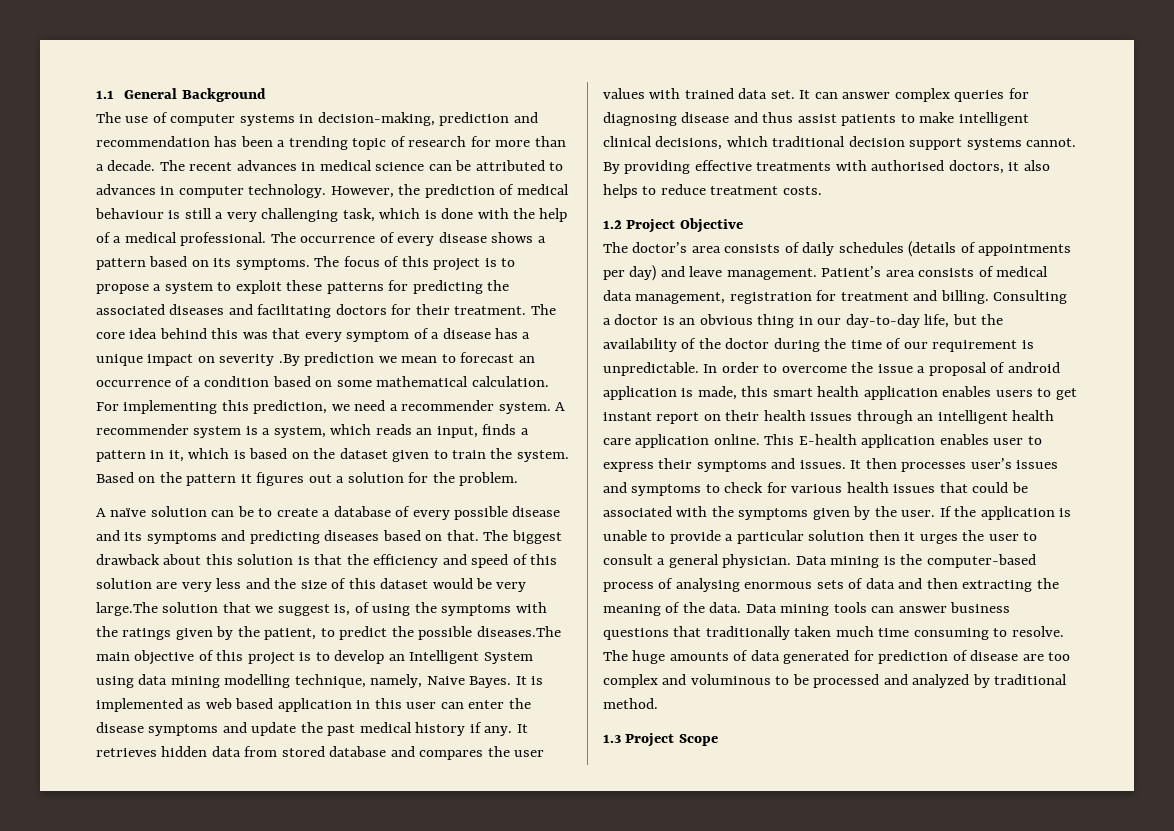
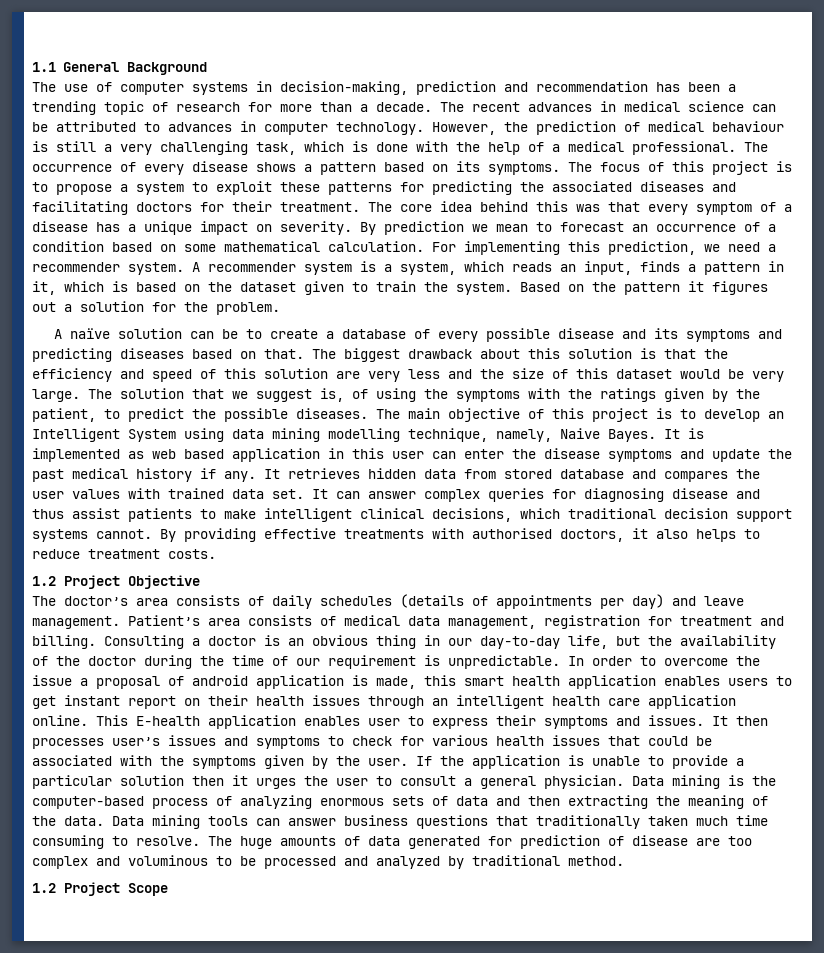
- The core idea behind this was that every symptom of a disease has a unique impact on severity .By prediction we mean to forecast an occurrence of a condition based on some mathematical calculation.
+ The core idea behind this was that every symptom of a disease has a unique impact on severity. By prediction we mean to forecast an occurrence of a condition based on some mathematical calculation.
- The biggest drawback about this solution is that the efficiency and speed of this solution are very less and the size of this dataset would be very large.The solution that we suggest is, of using the symptoms with the ratings given by the patient, to predict the possible diseases.The main objective of this project is to develop an Intelligent System using data mining modelling technique, namely, Naive Bayes.
+ The biggest drawback about this solution is that the efficiency and speed of this solution are very less and the size of this dataset would be very large. The solution that we suggest is, of using the symptoms with the ratings given by the patient, to predict the possible diseases. The main objective of this project is to develop an Intelligent System using data mining modelling technique, namely, Naive Bayes.
- Data mining is the computer-based process of analysing enormous sets of data and then extracting the meaning of the data.
+ Data mining is the computer-based process of analyzing enormous sets of data and then extracting the meaning of the data.
- 1.3 Project Scope
+ 1.2 Project Scope

